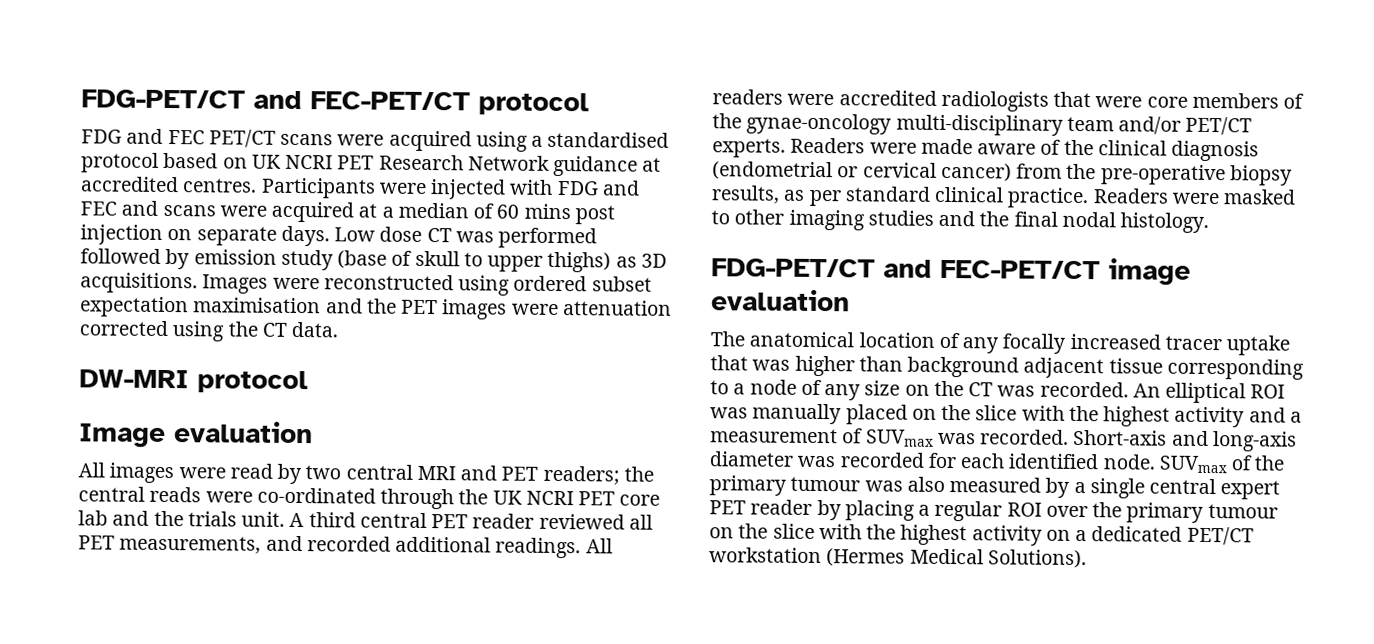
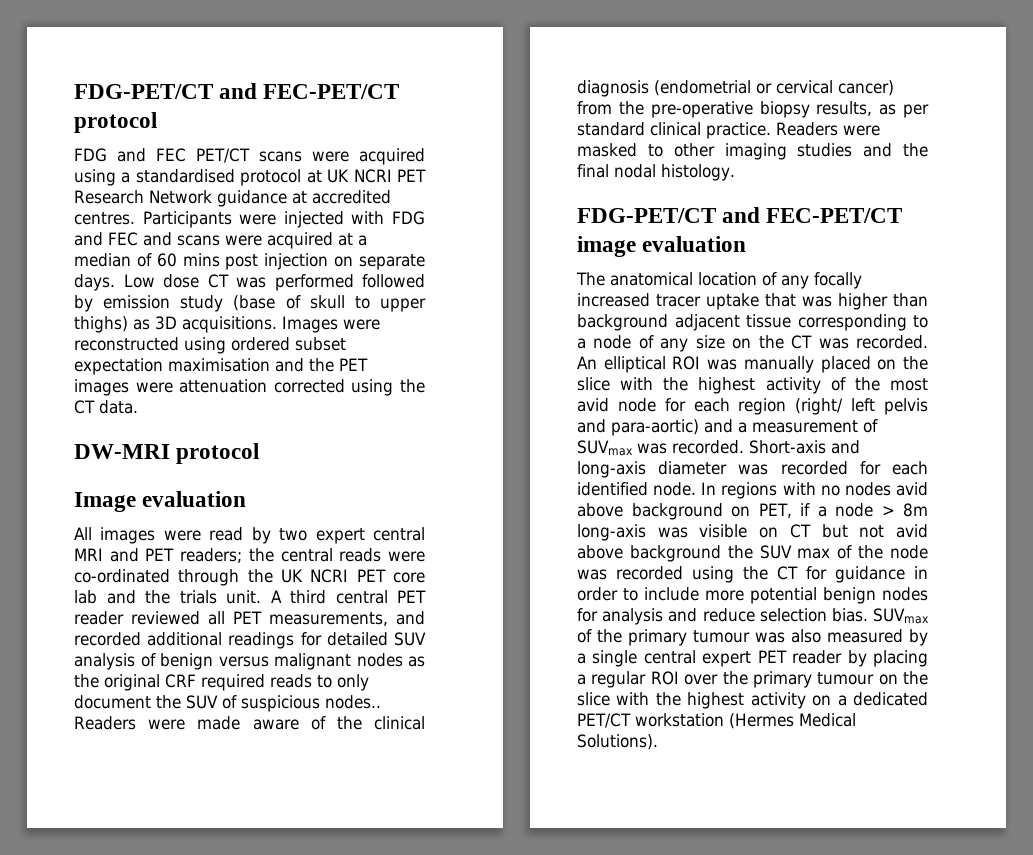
- FDG and FEC PET/CT scans were acquired using a standardised protocol based on UK NCRI PET Research Network guidance at accredited centres.
+ FDG and FEC PET/CT scans were acquired using a standardised protocol at UK NCRI PET Research Network guidance at accredited centres.
- All images were read by two central MRI and PET readers; the central reads were co-ordinated through the UK NCRI PET core lab and the trials unit.
+ All images were read by two expert central MRI and PET readers; the central reads were co-ordinated through the UK NCRI PET core lab and the trials unit.
- A third central PET reader reviewed all PET measurements, and recorded additional readings. All readers were accredited radiologists that were core members of the gynae-oncology multi-disciplinary team and/or PET/CT experts.
+ A third central PET reader reviewed all PET measurements, and recorded additional readings for detailed SUV analysis of benign versus malignant nodes as the original CRF required reads to only document the SUV of suspicious nodes..
- An elliptical ROI was manually placed on the slice with the highest activity and a measurement of SUVmax was recorded.
+ An elliptical ROI was manually placed on the slice with the highest activity of the most avid node for each region (right/ left pelvis and para-aortic) and a measurement of SUVmax was recorded.
+ In regions with no nodes avid above background on PET, if a node > 8m long-axis was visible on CT but not avid above background the SUV max of the node was recorded using the CT for guidance in order to include more potential benign nodes for analysis and reduce selection bias.

